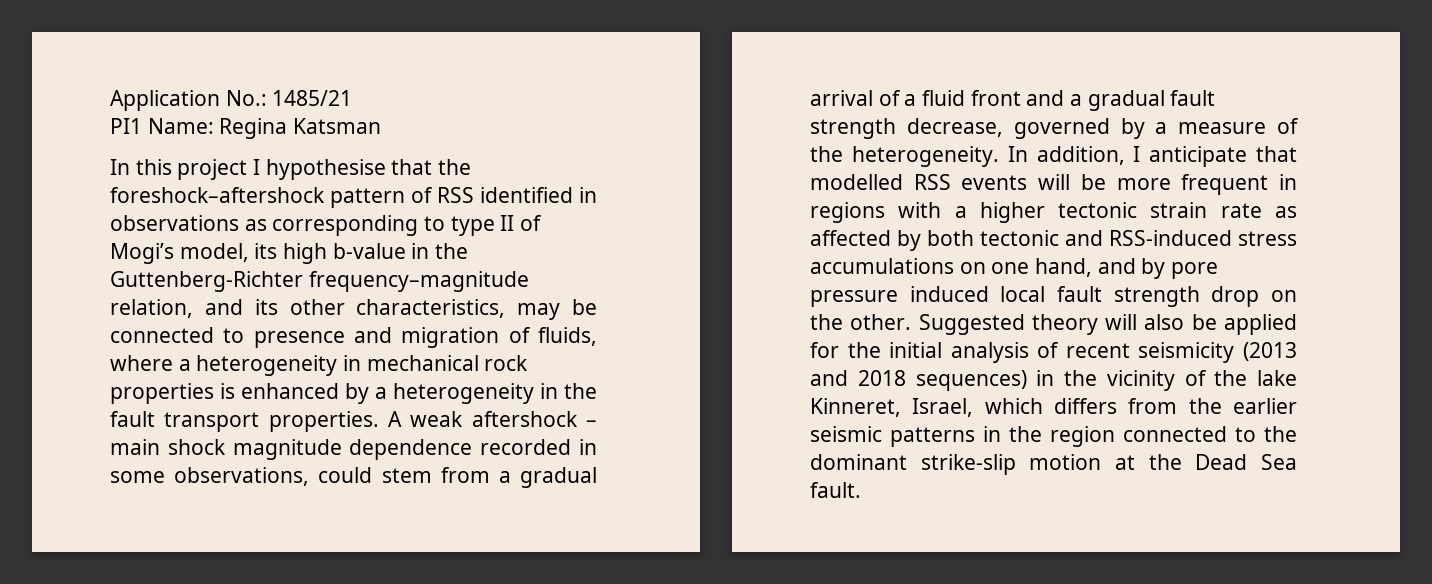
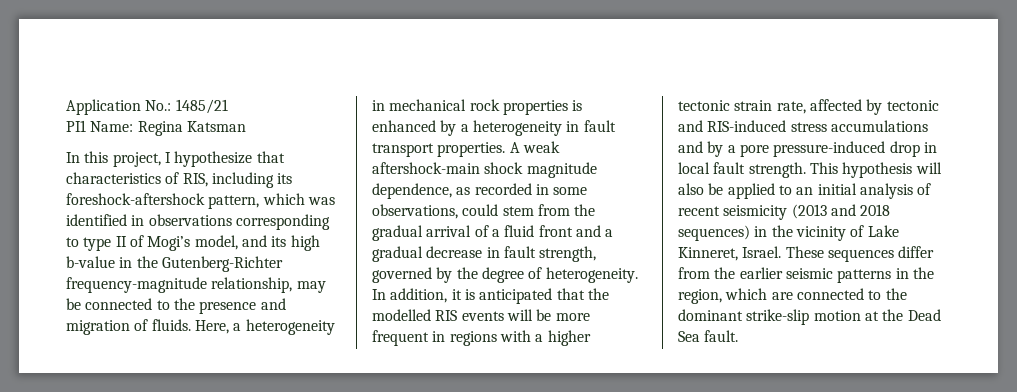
- In this project I hypothesise that the foreshock–aftershock pattern of RSS identified in observations as corresponding to type II of Mogi’s model, its high b-value in the Guttenberg-Richter frequency–magnitude relation, and its other characteristics, may be connected to presence and migration of fluids, where a heterogeneity in mechanical rock properties is enhanced by a heterogeneity in the fault transport properties.
+ In this project, I hypothesize that characteristics of RIS, including its foreshock-aftershock pattern, which was identified in observations corresponding to type II of Mogi’s model, and its high b-value in the Gutenberg-Richter frequency-magnitude relationship, may be connected to the presence and migration of fluids. Here, a heterogeneity in mechanical rock properties is enhanced by a heterogeneity in fault transport properties.
- A weak aftershock – main shock magnitude dependence recorded in some observations, could stem from a gradual arrival of a fluid front and a gradual fault strength decrease, governed by a measure of the heterogeneity. In addition, I anticipate that modelled RSS events will be more frequent in regions with a higher tectonic strain rate as affected by both tectonic and RSS-induced stress accumulations on one hand, and by pore pressure induced local fault strength drop on the other. Suggested theory will also be applied for the initial analysis of recent seismicity (2013 and 2018 sequences) in the vicinity of the lake Kinneret, Israel, which differs from the earlier seismic patterns in the region connected to the dominant strike-slip motion at the Dead Sea fault.
+ A weak aftershock-main shock magnitude dependence, as recorded in some observations, could stem from the gradual arrival of a fluid front and a gradual decrease in fault strength, governed by the degree of heterogeneity. In addition, it is anticipated that the modelled RIS events will be more frequent in regions with a higher tectonic strain rate, affected by tectonic and RIS-induced stress accumulations and by a pore pressure-induced drop in local fault strength. This hypothesis will also be applied to an initial analysis of recent seismicity (2013 and 2018 sequences) in the vicinity of Lake Kinneret, Israel. These sequences differ from the earlier seismic patterns in the region, which are connected to the dominant strike-slip motion at the Dead Sea fault.

